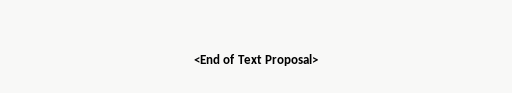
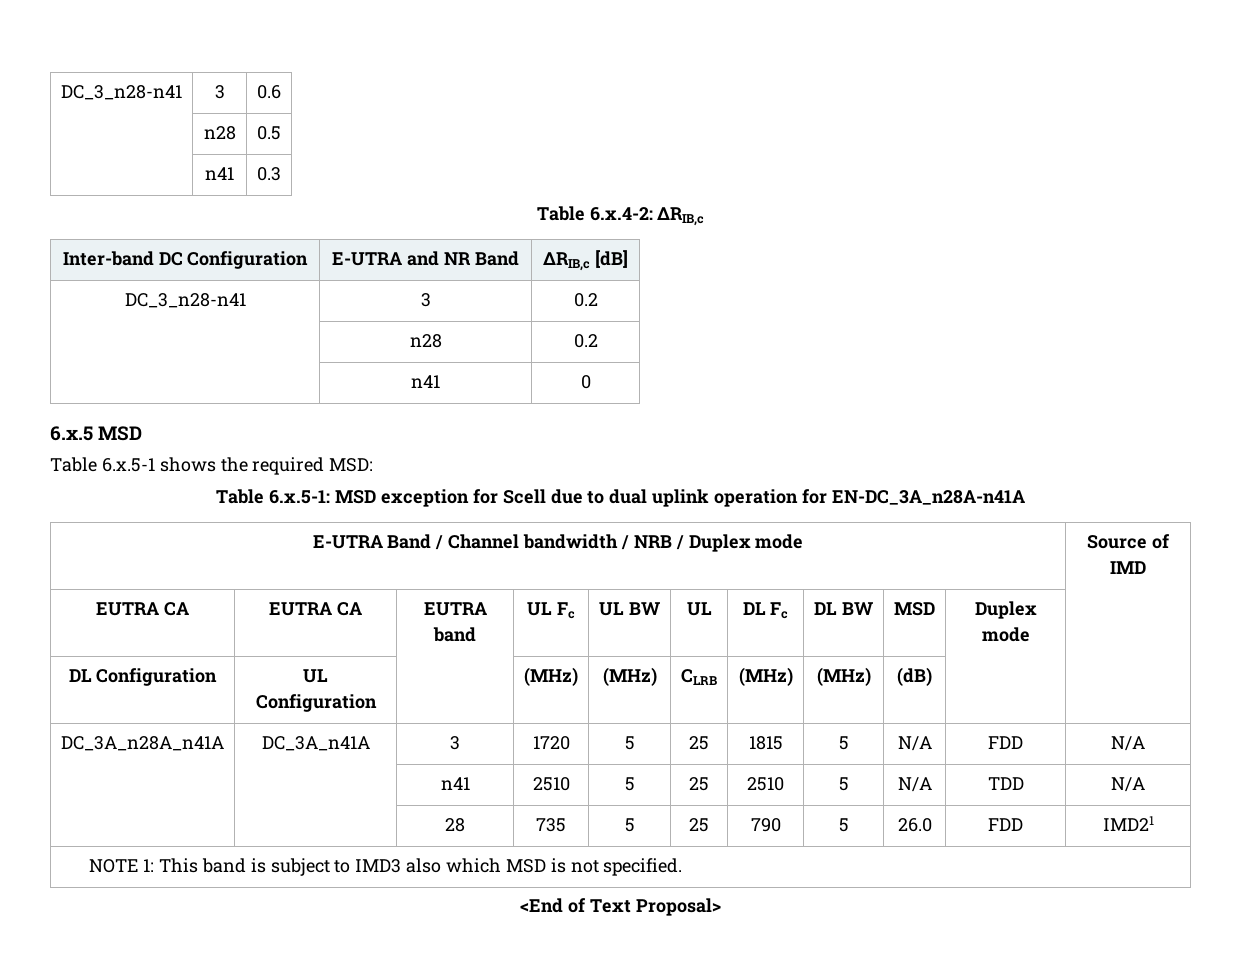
+ DC_3_n28-n41 | 3 | 0.6
+ | n28 | 0.5
+ | n41 | 0.3
+ Table 6.x.4-2: ΔRIB,c
+ Inter-band DC Configuration | E-UTRA and NR Band | ΔRIB,c [dB]
+ DC_3_n28-n41 | 3 | 0.2
+ | n28 | 0.2
+ | n41 | 0
+ 6.x.5 MSD
+ Table 6.x.5-1 shows the required MSD:
+ Table 6.x.5-1: MSD exception for Scell due to dual uplink operation for EN-DC_3A_n28A-n41A
+ E-UTRA Band / Channel bandwidth / NRB / Duplex mode | Source of IMD
+ EUTRA CA | EUTRA CA | EUTRA band | UL Fc | UL BW | UL | DL Fc | DL BW | MSD | Duplex mode |
+ DL Configuration | UL Configuration | | (MHz) | (MHz) | CLRB | (MHz) | (MHz) | (dB) | |
+ DC_3A_n28A_n41A | DC_3A_n41A | 3 | 1720 | 5 | 25 | 1815 | 5 | N/A | FDD | N/A
+ | | n41 | 2510 | 5 | 25 | 2510 | 5 | N/A | TDD | N/A
+ | | 28 | 735 | 5 | 25 | 790 | 5 | 26.0 | FDD | IMD21
+ NOTE 1: This band is subject to IMD3 also which MSD is not specified.

